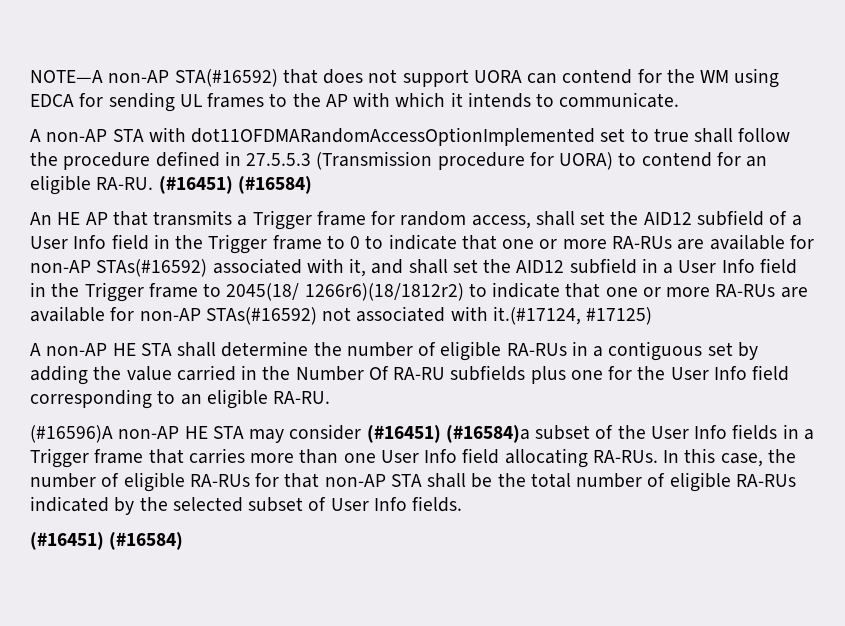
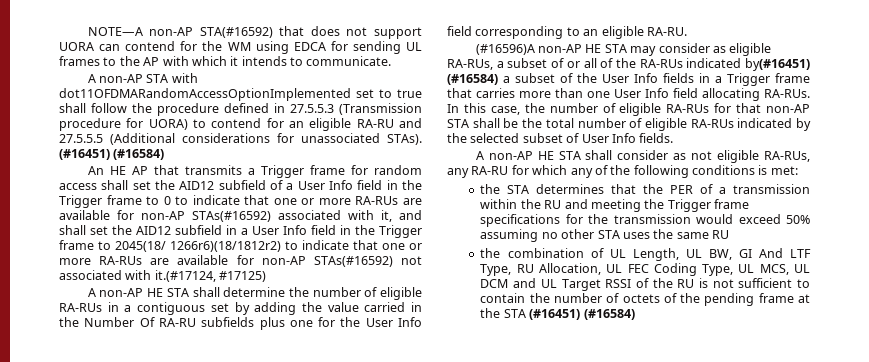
- A non-AP STA with dot11OFDMARandomAccessOptionImplemented set to true shall follow the procedure defined in 27.5.5.3 (Transmission procedure for UORA) to contend for an eligible RA-RU.
+ A non-AP STA with dot11OFDMARandomAccessOptionImplemented set to true shall follow the procedure defined in 27.5.5.3 (Transmission procedure for UORA) to contend for an eligible RA-RU and 27.5.5.5 (Additional considerations for unassociated STAs).
- An HE AP that transmits a Trigger frame for random access, shall set the AID12 subfield of a User Info field in the Trigger frame to 0 to indicate that one or more RA-RUs are available for non-AP STAs(#16592) associated with it, and shall set the AID12 subfield in a User Info field in the Trigger frame to 2045(18/ 1266r6)(18/1812r2) to indicate that one or more RA-RUs are available for non-AP STAs(#16592) not associated with it.(#17124, #17125)
+ An HE AP that transmits a Trigger frame for random access shall set the AID12 subfield of a User Info field in the Trigger frame to 0 to indicate that one or more RA-RUs are available for non-AP STAs(#16592) associated with it, and shall set the AID12 subfield in a User Info field in the Trigger frame to 2045(18/ 1266r6)(18/1812r2) to indicate that one or more RA-RUs are available for non-AP STAs(#16592) not associated with it.(#17124, #17125)
- (#16596)A non-AP HE STA may consider (#16451) (#16584)a subset of the User Info fields in a Trigger frame that carries more than one User Info field allocating RA-RUs.
+ (#16596)A non-AP HE STA may consider as eligible RA-RUs, a subset of or all of the RA-RUs indicated by(#16451) (#16584) a subset of the User Info fields in a Trigger frame that carries more than one User Info field allocating RA-RUs.
  In this case, the number of eligible RA-RUs for that non-AP STA shall be the total number of eligible RA-RUs indicated by the selected subset of User Info fields.
- (#16451) (#16584)
+ A non-AP HE STA shall consider as not eligible RA-RUs, any RA-RU for which any of the following conditions is met:
+ the STA determines that the PER of a transmission within the RU and meeting the Trigger frame specifications for the transmission would exceed 50% assuming no other STA uses the same RU
+ the combination of UL Length, UL BW, GI And LTF Type, RU Allocation, UL FEC Coding Type, UL MCS, UL DCM and UL Target RSSI of the RU is not sufficient to contain the number of octets of the pending frame at the STA (#16451) (#16584)

